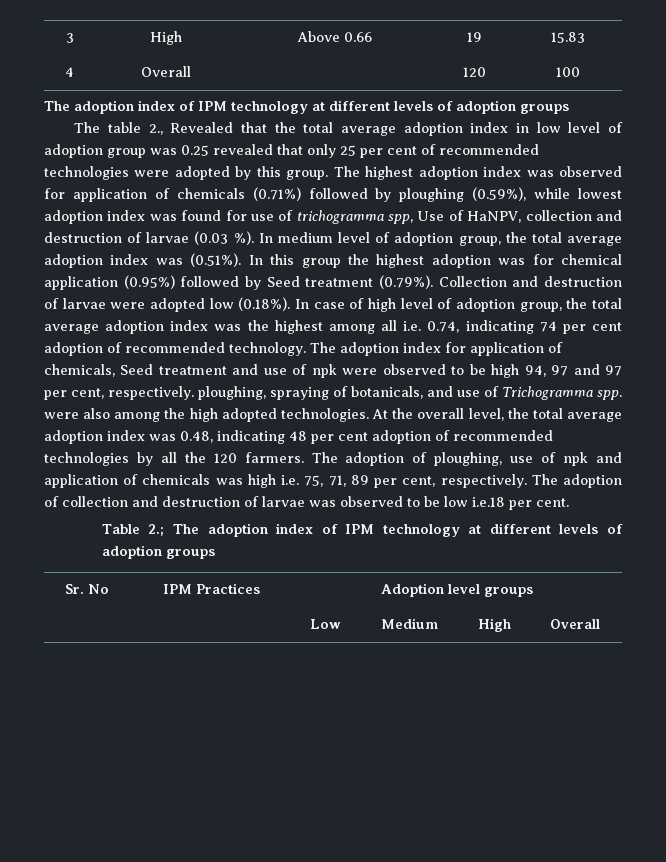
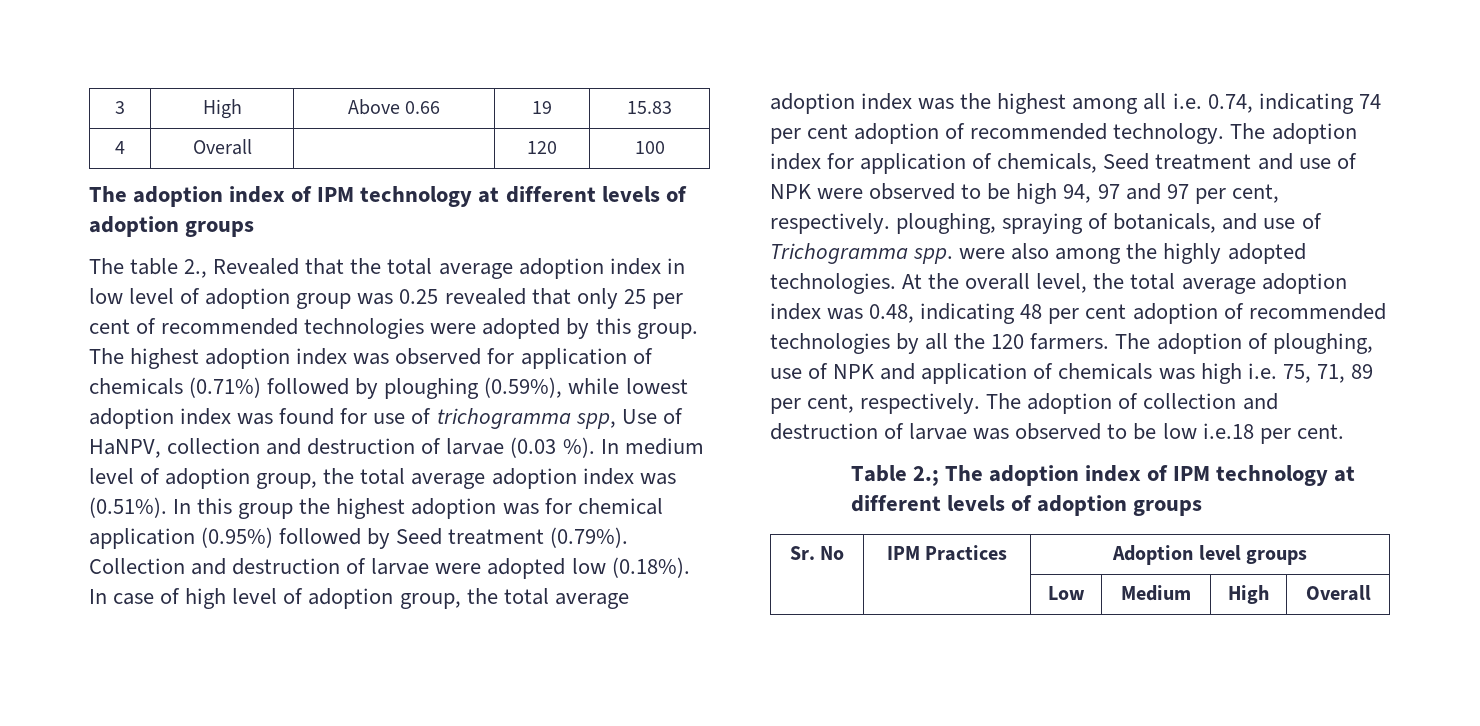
- The adoption index for application of chemicals, Seed treatment and use of npk were observed to be high 94, 97 and 97 per cent, respectively. ploughing, spraying of botanicals, and use of Trichogramma spp. were also among the high adopted technologies.
+ The adoption index for application of chemicals, Seed treatment and use of NPK were observed to be high 94, 97 and 97 per cent, respectively. ploughing, spraying of botanicals, and use of Trichogramma spp. were also among the highly adopted technologies.
- The adoption of ploughing, use of npk and application of chemicals was high i.e. 75, 71, 89 per cent, respectively.
+ The adoption of ploughing, use of NPK and application of chemicals was high i.e. 75, 71, 89 per cent, respectively.

